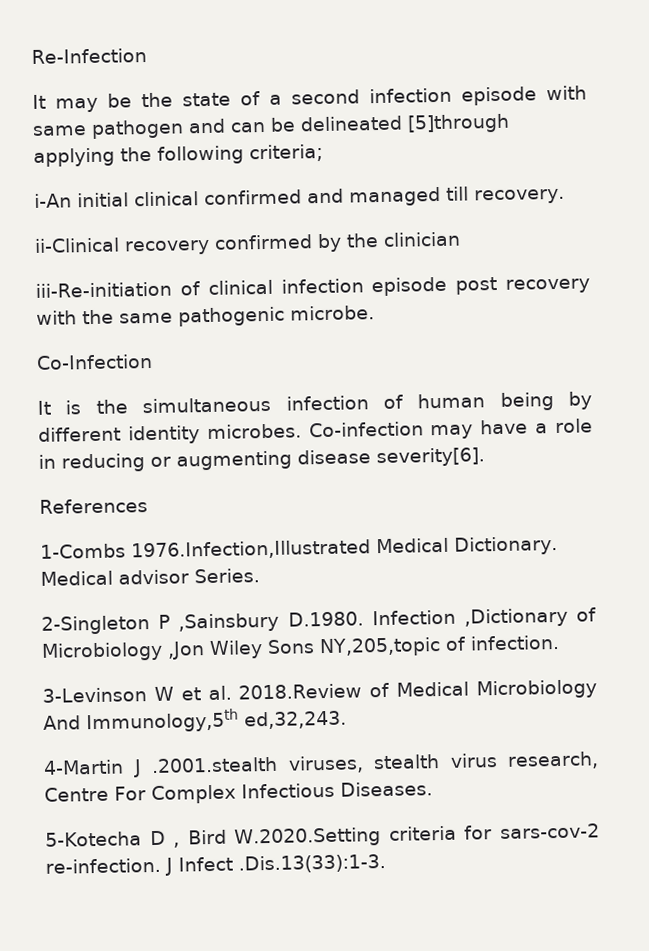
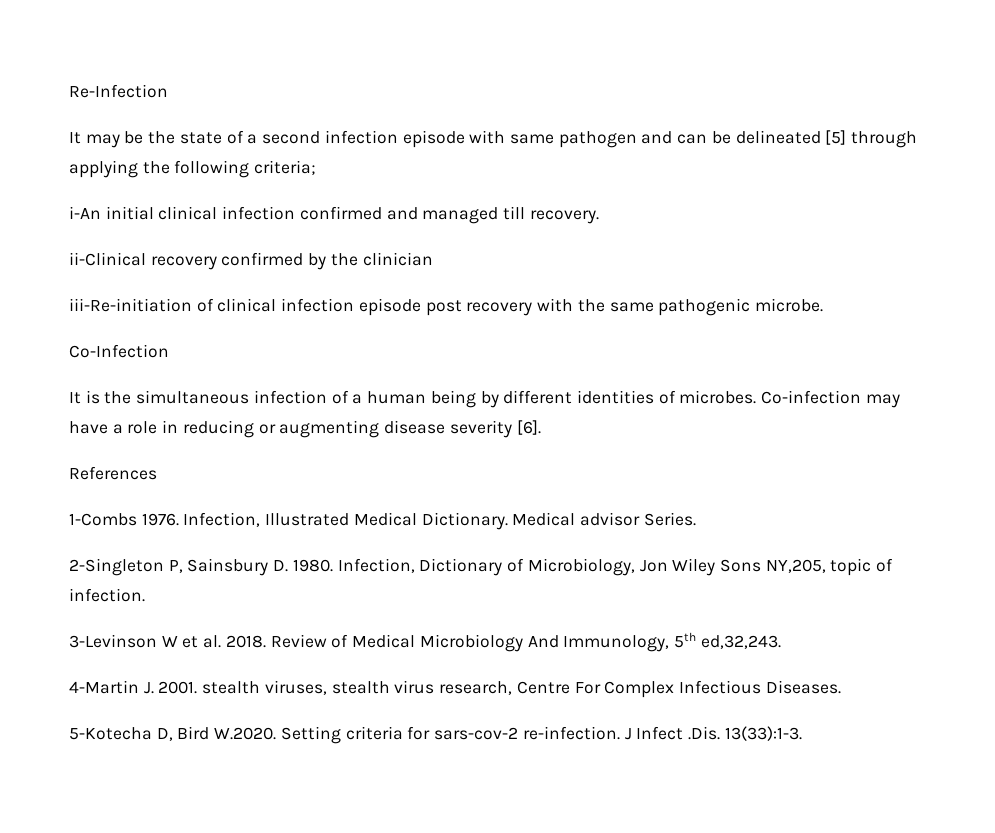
- It may be the state of a second infection episode with same pathogen and can be delineated [5]through applying the following criteria;
+ It may be the state of a second infection episode with same pathogen and can be delineated [5] through applying the following criteria;
- i-An initial clinical confirmed and managed till recovery.
+ i-An initial clinical infection confirmed and managed till recovery.
- It is the simultaneous infection of human being by different identity microbes.
+ It is the simultaneous infection of a human being by different identities of microbes.
- Co-infection may have a role in reducing or augmenting disease severity[6].
+ Co-infection may have a role in reducing or augmenting disease severity [6].
- 1-Combs 1976.Infection,Illustrated Medical Dictionary.
+ 1-Combs 1976. Infection, Illustrated Medical Dictionary.
- 2-Singleton P ,Sainsbury D.1980. Infection ,Dictionary of Microbiology ,Jon Wiley Sons NY,205,topic of infection.
+ 2-Singleton P, Sainsbury D. 1980. Infection, Dictionary of Microbiology, Jon Wiley Sons NY,205, topic of infection.
- 3-Levinson W et al. 2018.Review of Medical Microbiology And Immunology,5th ed,32,243.
+ 3-Levinson W et al. 2018. Review of Medical Microbiology And Immunology, 5th ed,32,243.
- 4-Martin J .2001.stealth viruses, stealth virus research, Centre For Complex Infectious Diseases.
+ 4-Martin J. 2001. stealth viruses, stealth virus research, Centre For Complex Infectious Diseases.
- 5-Kotecha D , Bird W.2020.Setting criteria for sars-cov-2 re-infection.
+ 5-Kotecha D, Bird W.2020. Setting criteria for sars-cov-2 re-infection.
- J Infect .Dis.13(33):1-3.
+ J Infect .Dis. 13(33):1-3.

